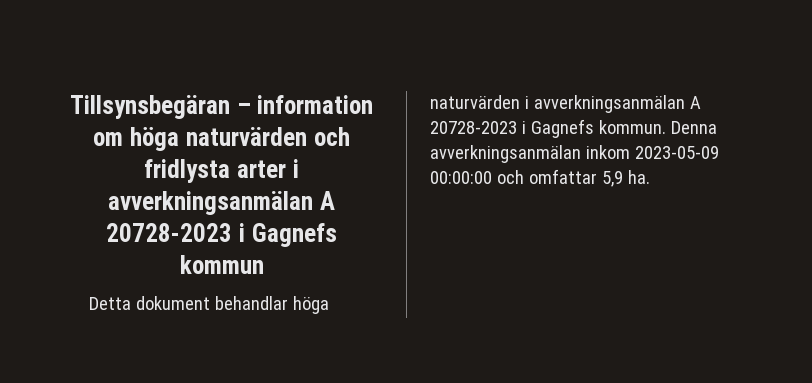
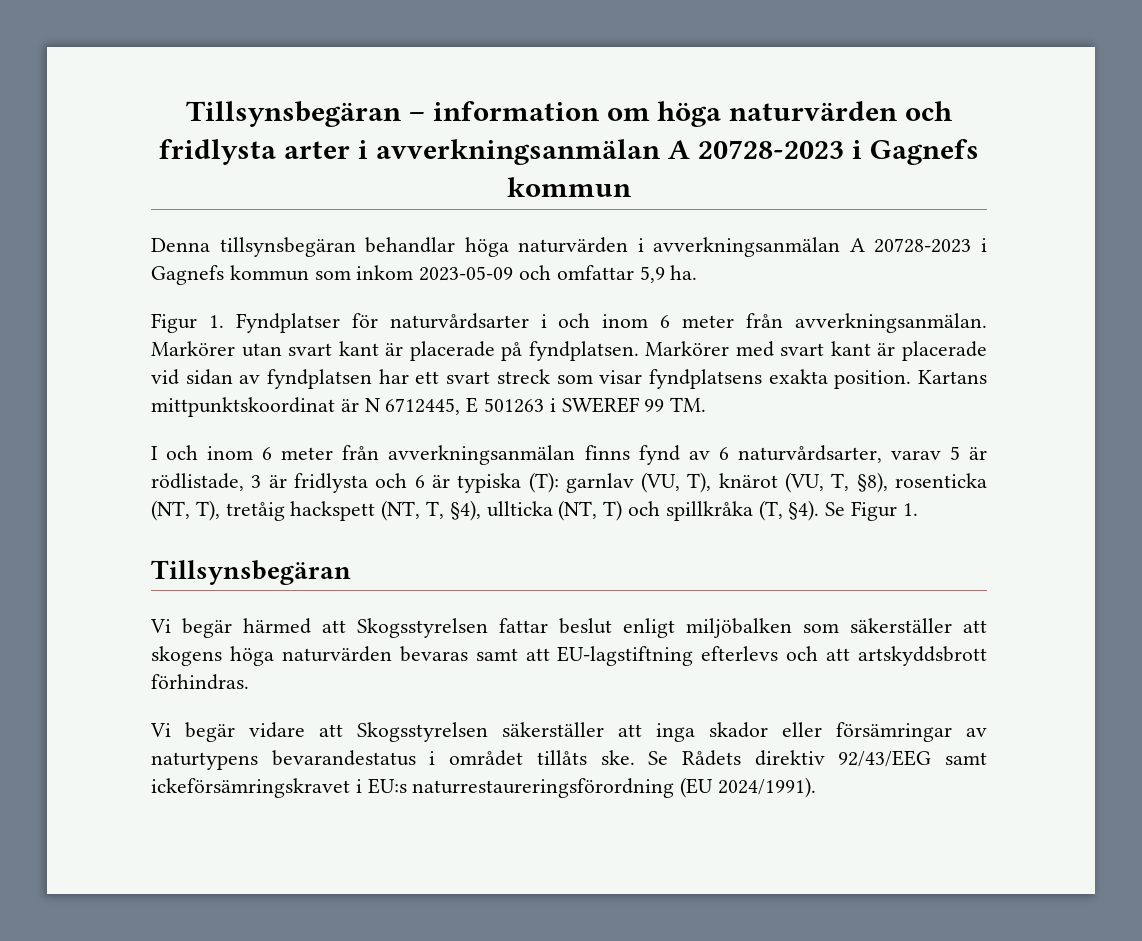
- Detta dokument behandlar höga naturvärden i avverkningsanmälan A 20728-2023 i Gagnefs kommun. Denna avverkningsanmälan inkom 2023-05-09 00:00:00 och omfattar 5,9 ha.
+ Denna tillsynsbegäran behandlar höga naturvärden i avverkningsanmälan A 20728-2023 i Gagnefs kommun som inkom 2023-05-09 och omfattar 5,9 ha.
+ Figur 1. Fyndplatser för naturvårdsarter i och inom 6 meter från avverkningsanmälan. Markörer utan svart kant är placerade på fyndplatsen. Markörer med svart kant är placerade vid sidan av fyndplatsen har ett svart streck som visar fyndplatsens exakta position. Kartans mittpunktskoordinat är N 6712445, E 501263 i SWEREF 99 TM.
+ I och inom 6 meter från avverkningsanmälan finns fynd av 6 naturvårdsarter, varav 5 är rödlistade, 3 är fridlysta och 6 är typiska (T): garnlav (VU, T), knärot (VU, T, §8), rosenticka (NT, T), tretåig hackspett (NT, T, §4), ullticka (NT, T) och spillkråka (T, §4). Se Figur 1.
+ Tillsynsbegäran
+ Vi begär härmed att Skogsstyrelsen fattar beslut enligt miljöbalken som säkerställer att skogens höga naturvärden bevaras samt att EU-lagstiftning efterlevs och att artskyddsbrott förhindras.
+ Vi begär vidare att Skogsstyrelsen säkerställer att inga skador eller försämringar av naturtypens bevarandestatus i området tillåts ske. Se Rådets direktiv 92/43/EEG samt ickeförsämringskravet i EU:s naturrestaureringsförordning (EU 2024/1991).

